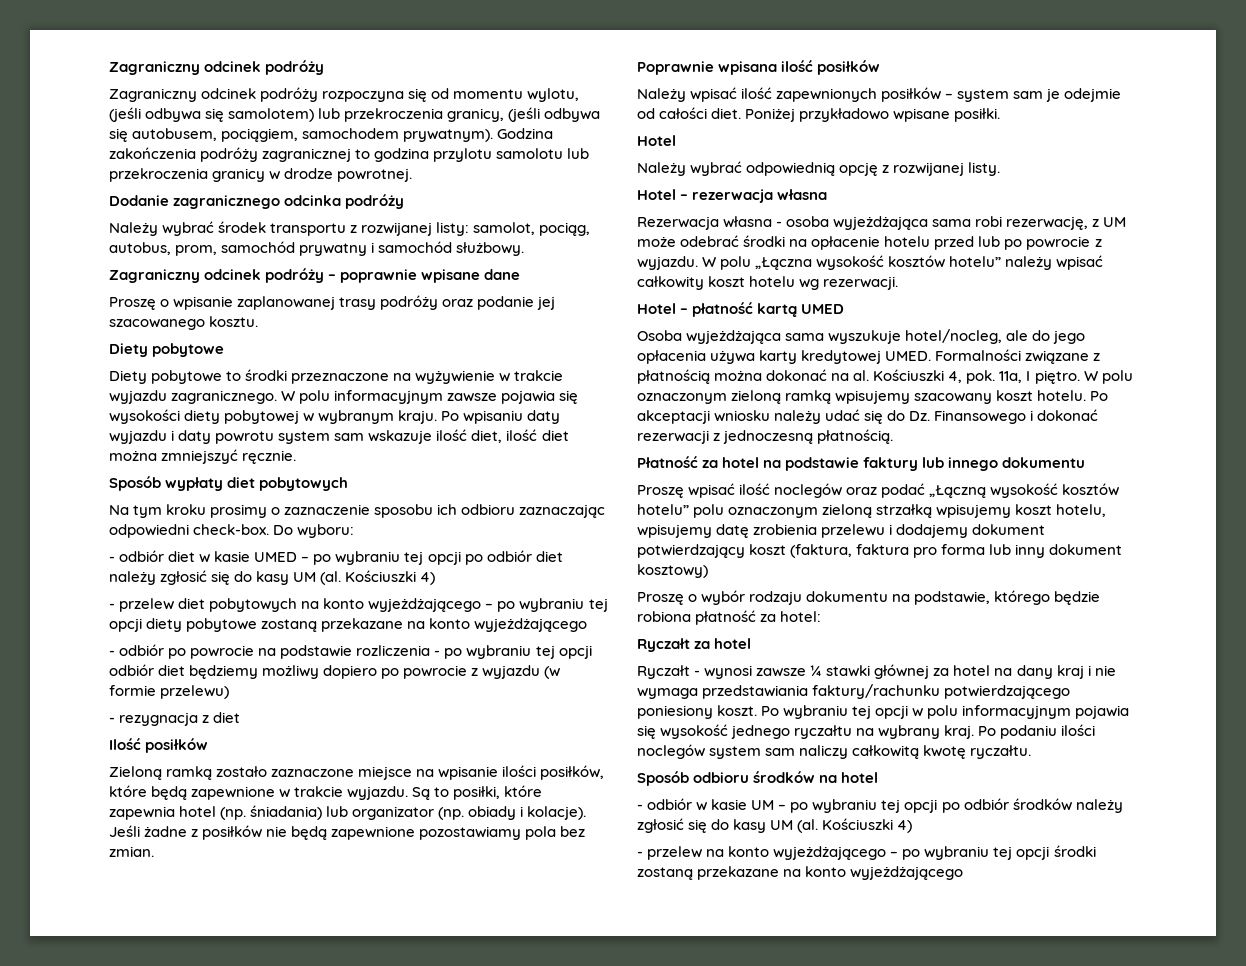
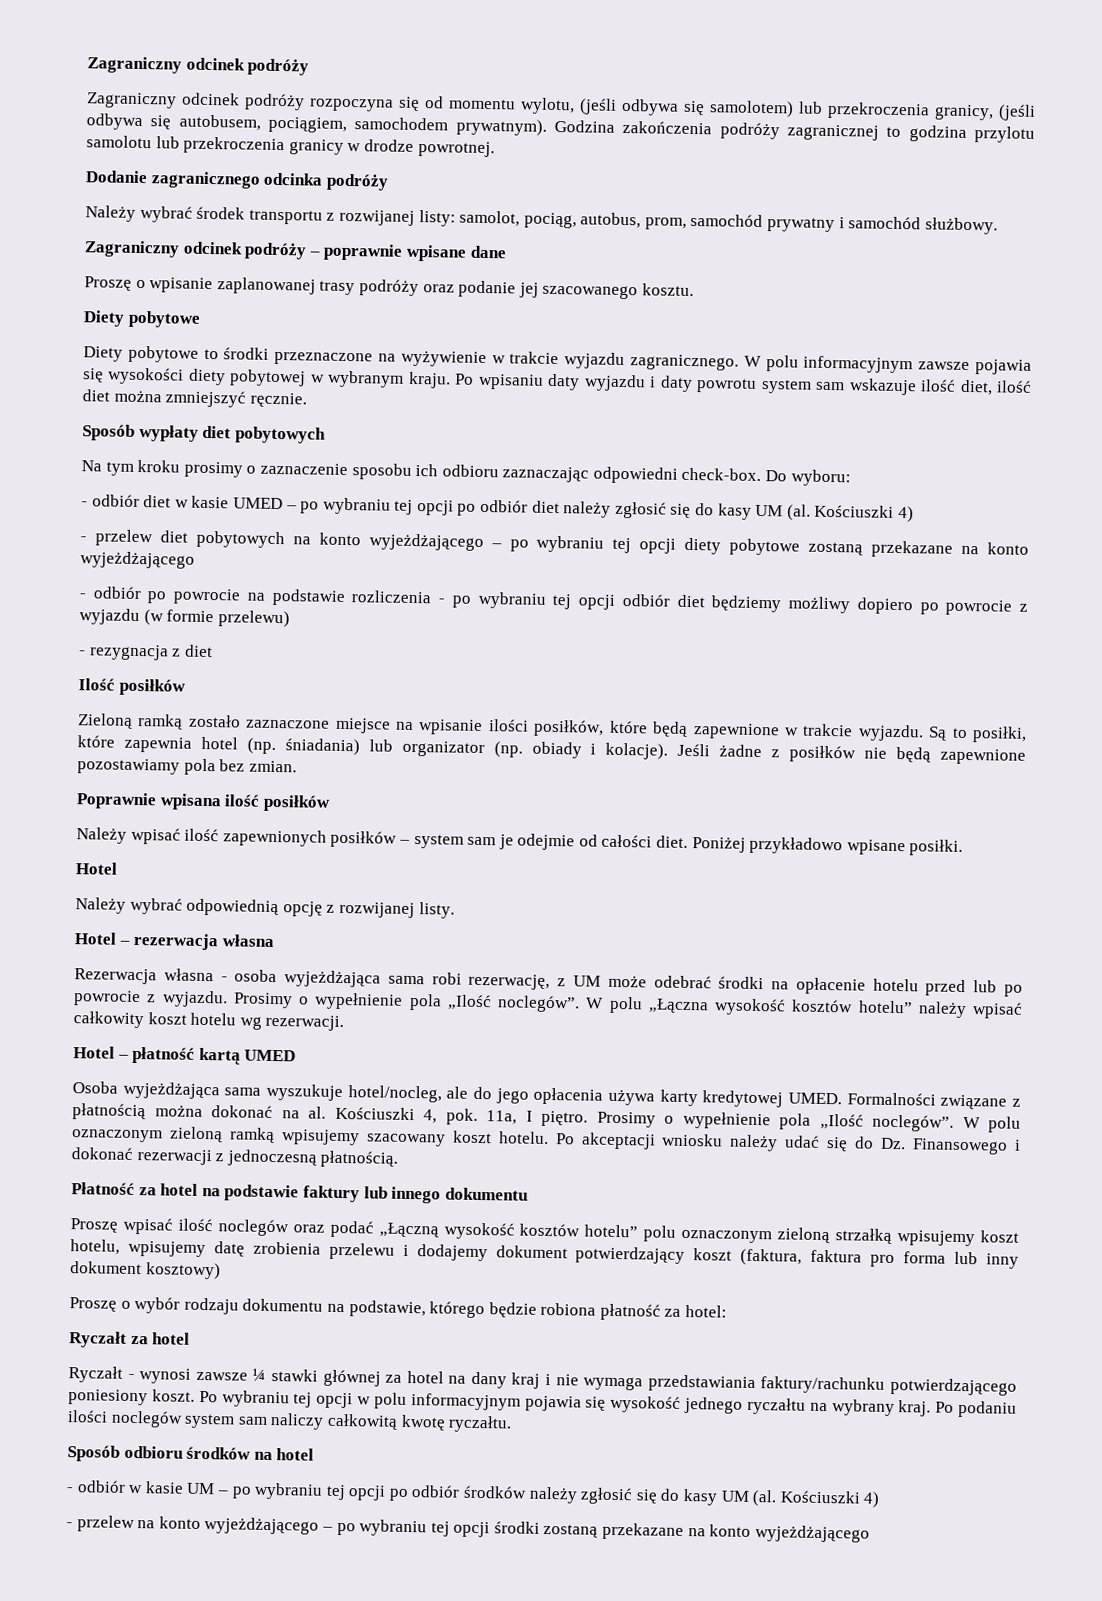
- Rezerwacja własna - osoba wyjeżdżająca sama robi rezerwację, z UM może odebrać środki na opłacenie hotelu przed lub po powrocie z wyjazdu.
+ Rezerwacja własna - osoba wyjeżdżająca sama robi rezerwację, z UM może odebrać środki na opłacenie hotelu przed lub po powrocie z wyjazdu. Prosimy o wypełnienie pola „Ilość noclegów”.
- 11a, I piętro.
+ 11a, I piętro. Prosimy o wypełnienie pola „Ilość noclegów”.

